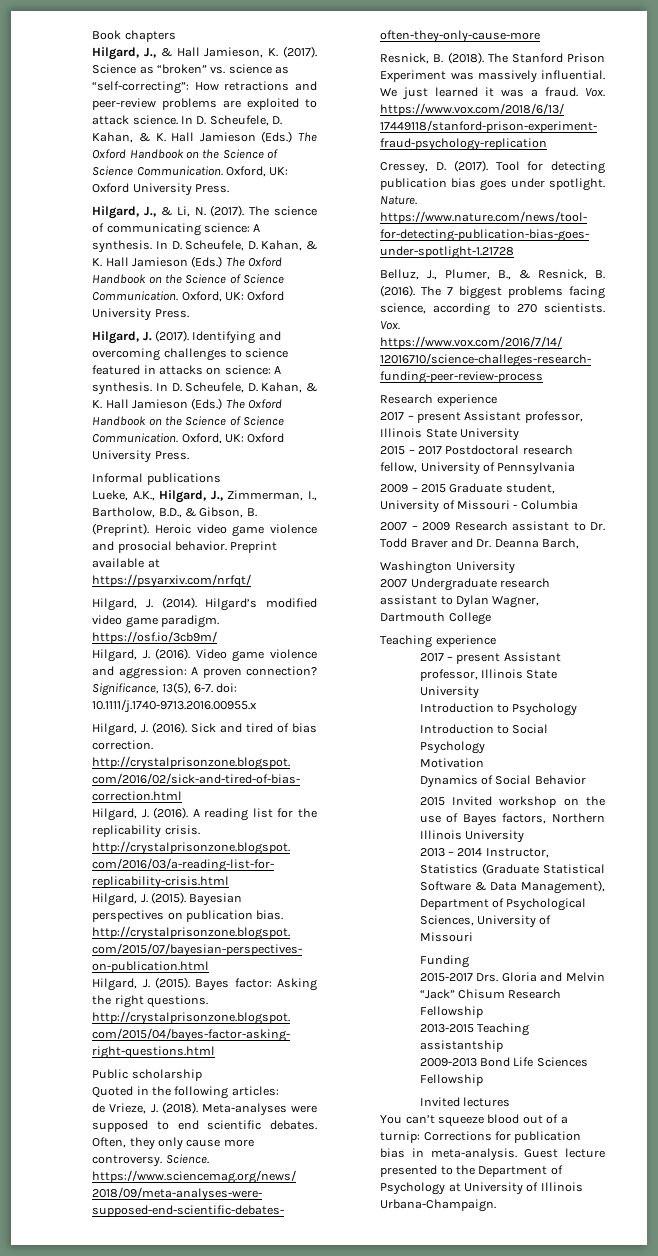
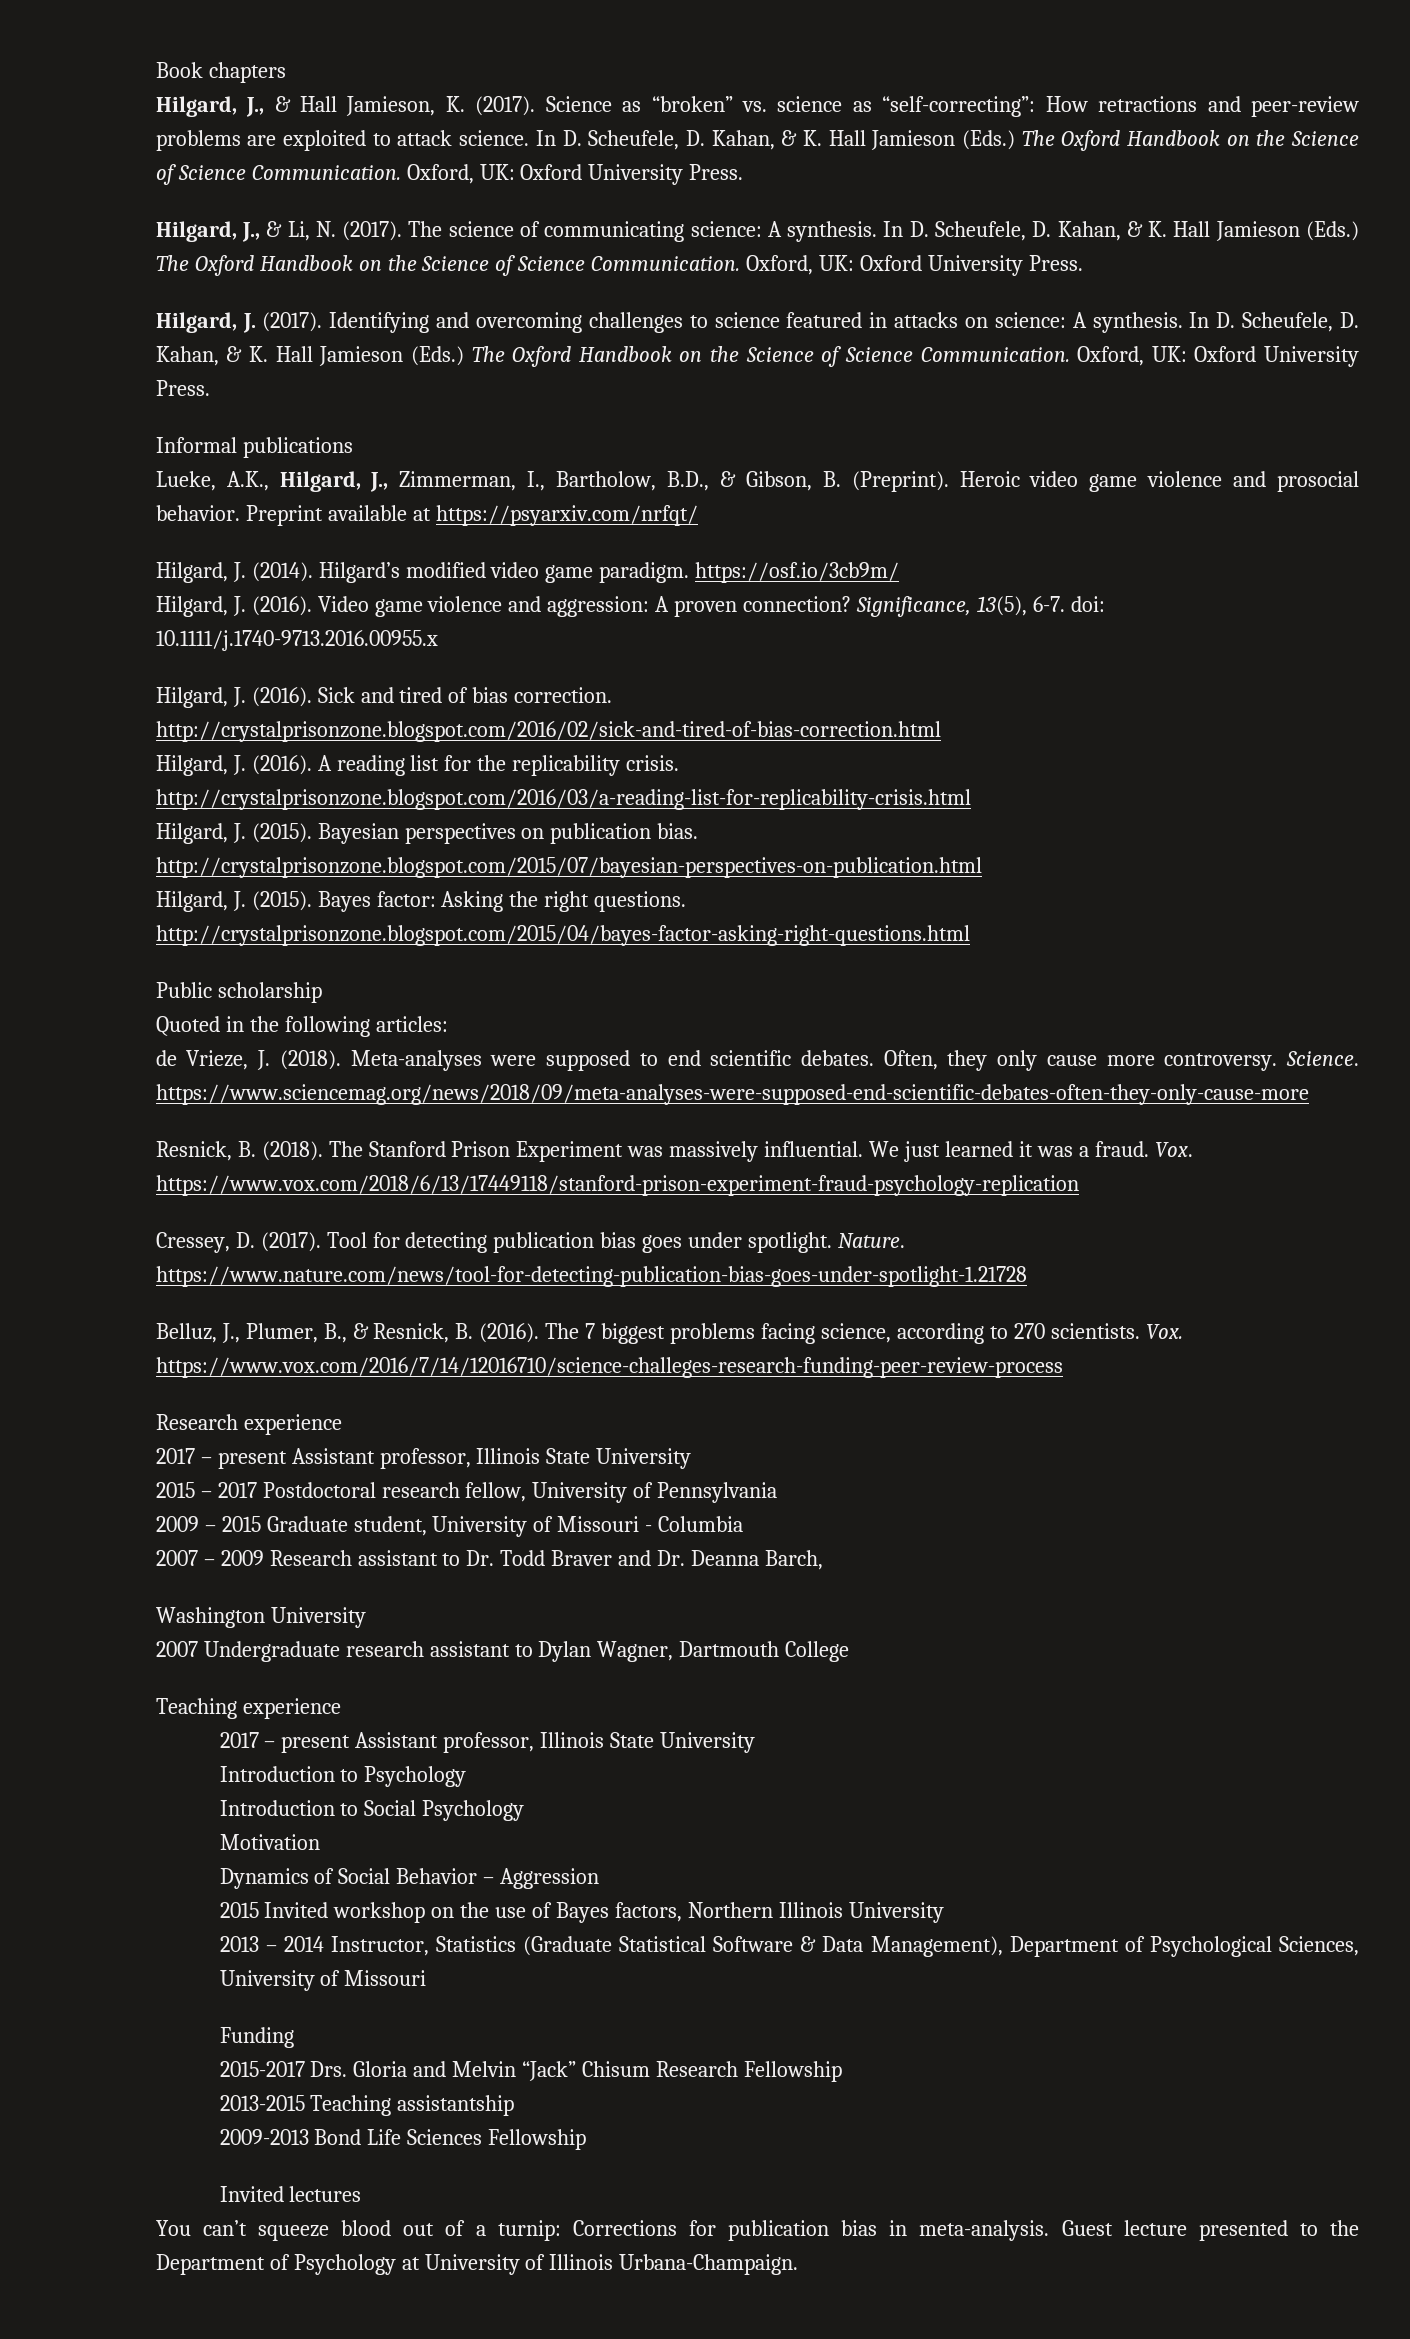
- Dynamics of Social Behavior
+ Dynamics of Social Behavior – Aggression

